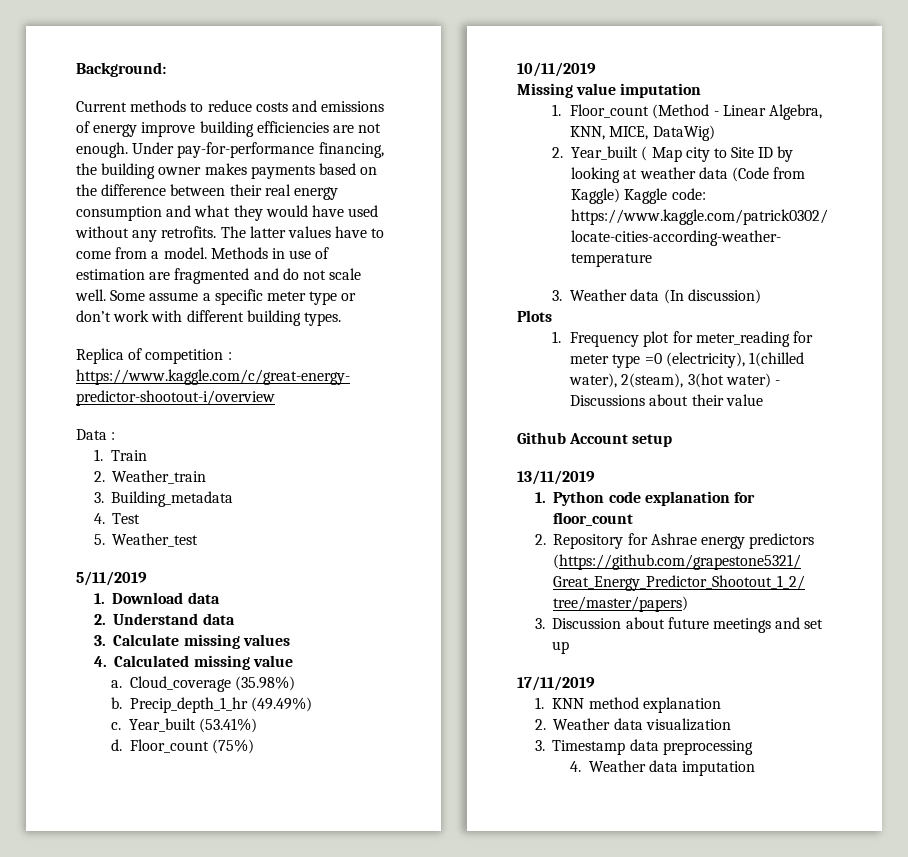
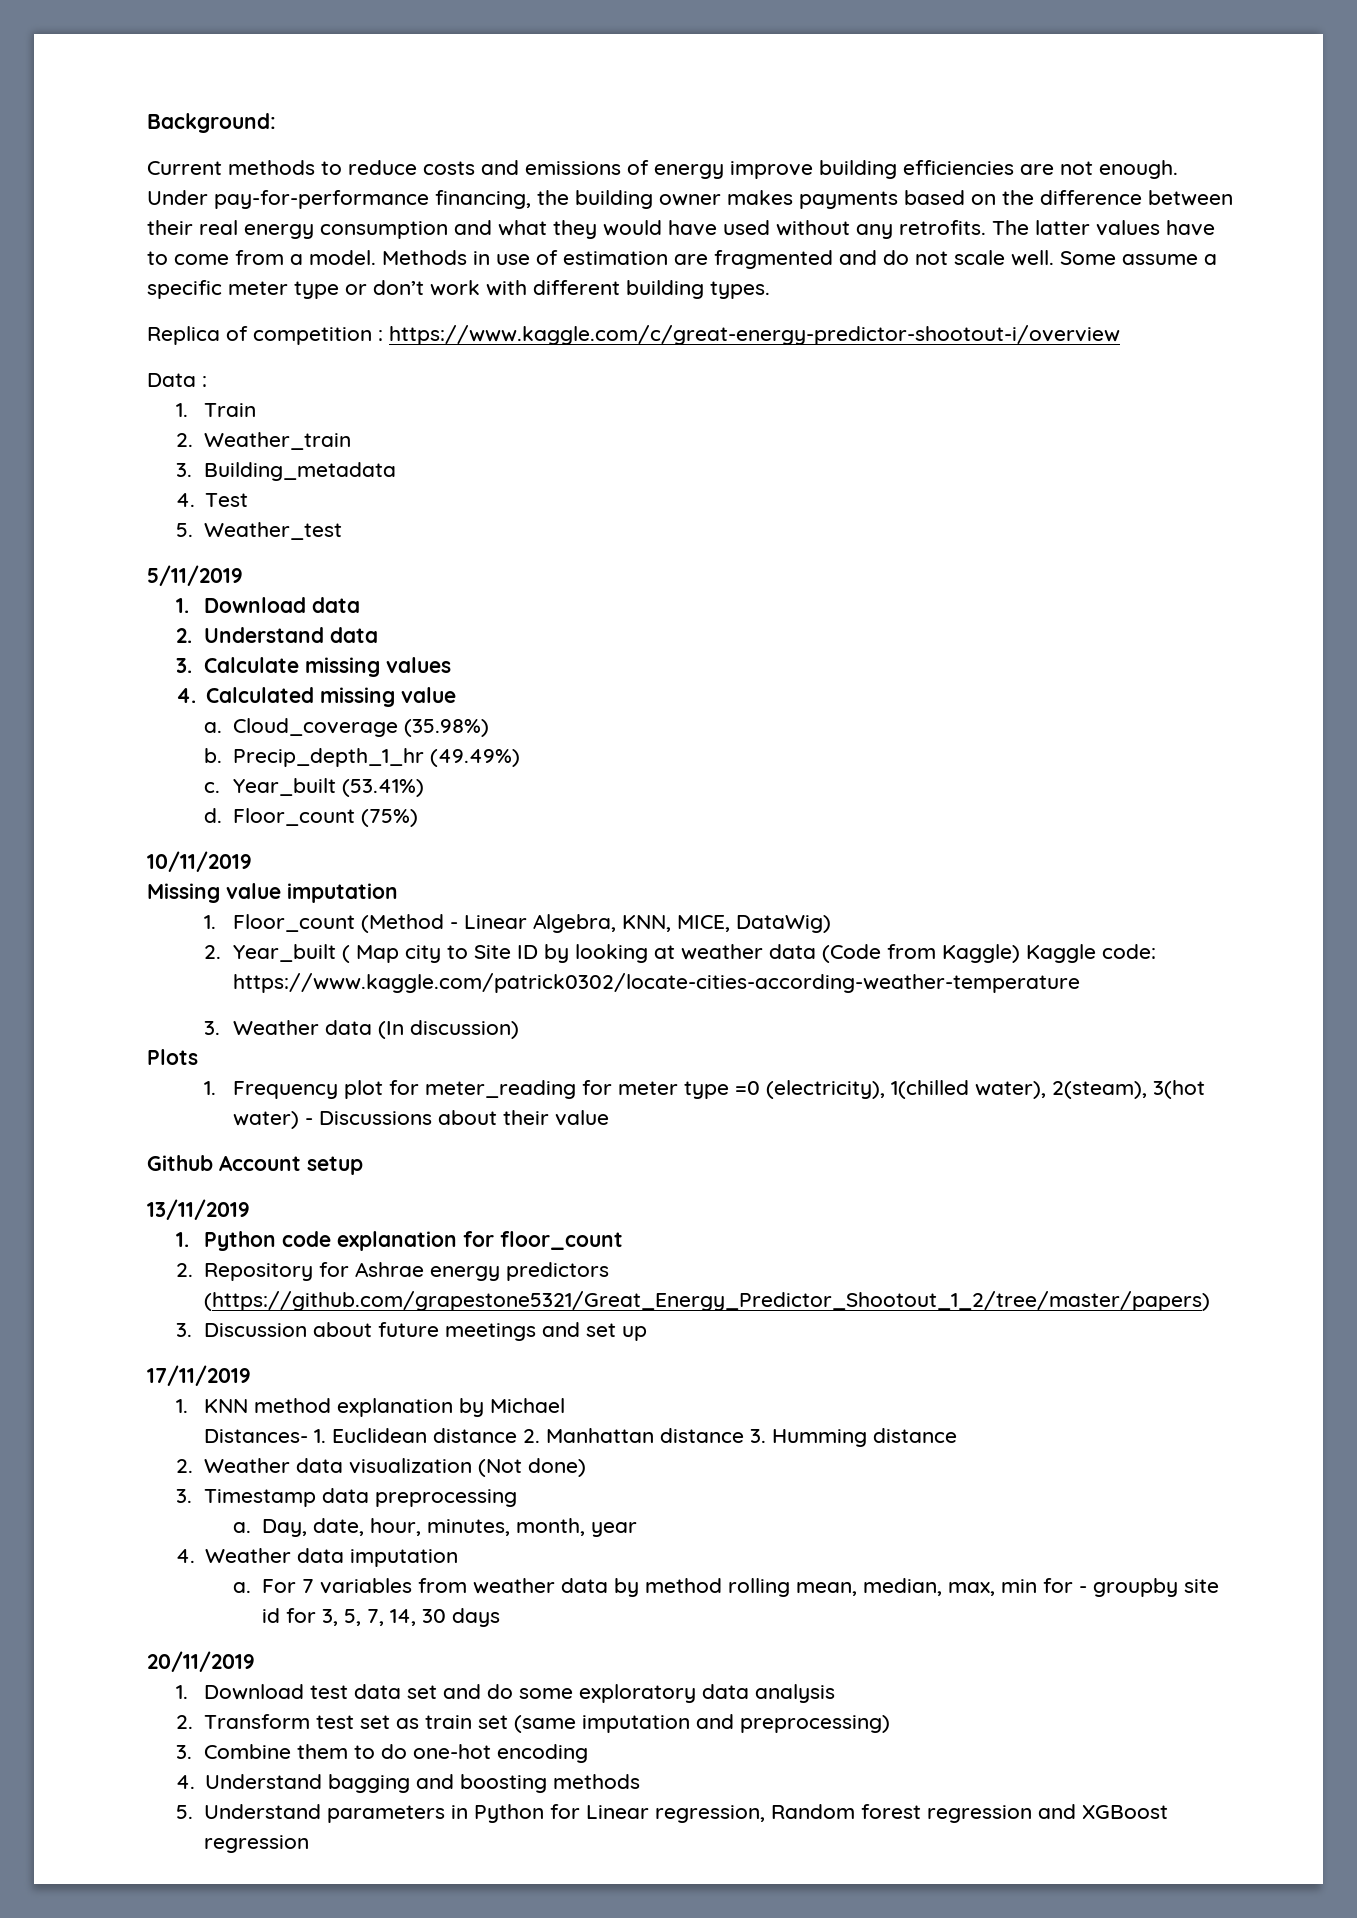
- 1. KNN method explanation
+ 1. KNN method explanation by Michael
+ Distances- 1. Euclidean distance 2. Manhattan distance 3. Humming distance
- 2. Weather data visualization
+ 2. Weather data visualization (Not done)
+ a. Day, date, hour, minutes, month, year
  4. Weather data imputation
+ a. For 7 variables from weather data by method rolling mean, median, max, min for - groupby site id for 3, 5, 7, 14, 30 days
+ 20/11/2019
+ 1. Download test data set and do some exploratory data analysis
+ 2. Transform test set as train set (same imputation and preprocessing)
+ 3. Combine them to do one-hot encoding
+ 4. Understand bagging and boosting methods
+ 5. Understand parameters in Python for Linear regression, Random forest regression and XGBoost regression

